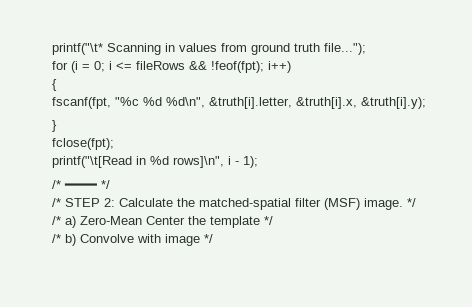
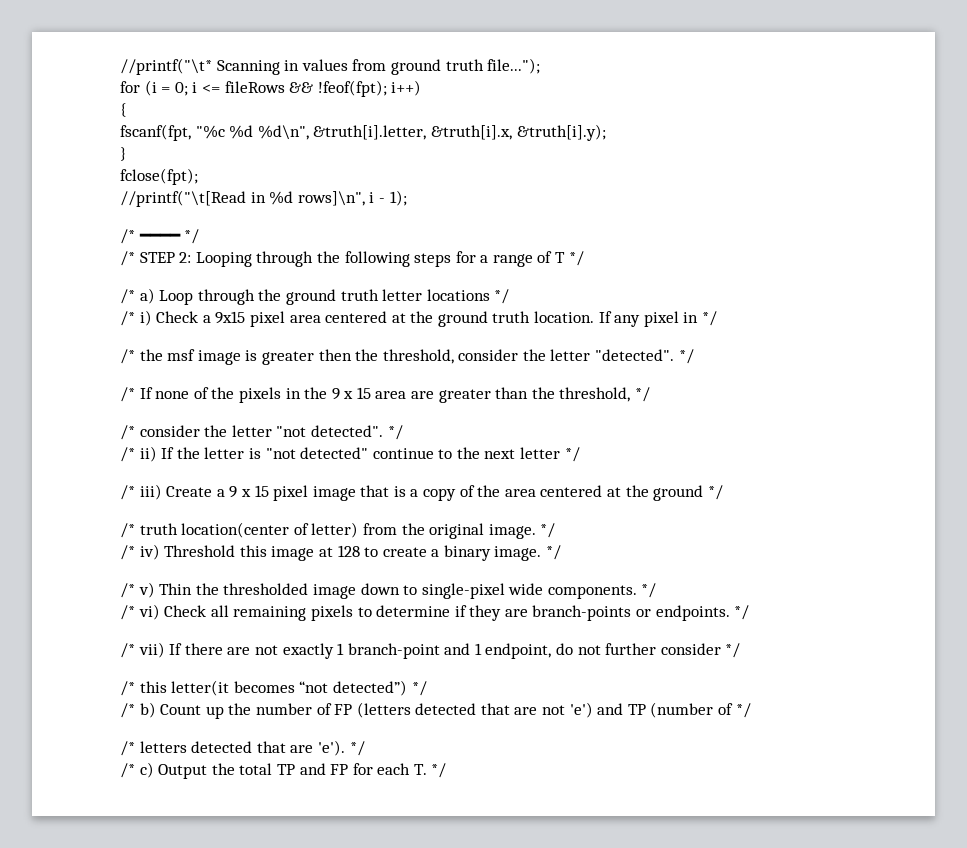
- printf("\t* Scanning in values from ground truth file...");
+ //printf("\t* Scanning in values from ground truth file...");
- printf("\t[Read in %d rows]\n", i - 1);
+ //printf("\t[Read in %d rows]\n", i - 1);
- /* STEP 2: Calculate the matched-spatial filter (MSF) image. */
- /* a) Zero-Mean Center the template */
- /* b) Convolve with image */
+ /* STEP 2: Looping through the following steps for a range of T */
+ /* a) Loop through the ground truth letter locations */
+ /* i) Check a 9x15 pixel area centered at the ground truth location. If any pixel in */
+ /* the msf image is greater then the threshold, consider the letter "detected". */
+ /* If none of the pixels in the 9 x 15 area are greater than the threshold, */
+ /* consider the letter "not detected". */
+ /* ii) If the letter is "not detected" continue to the next letter */
+ /* iii) Create a 9 x 15 pixel image that is a copy of the area centered at the ground */
+ /* truth location(center of letter) from the original image. */
+ /* iv) Threshold this image at 128 to create a binary image. */
+ /* v) Thin the thresholded image down to single-pixel wide components. */
+ /* vi) Check all remaining pixels to determine if they are branch-points or endpoints. */
+ /* vii) If there are not exactly 1 branch-point and 1 endpoint, do not further consider */
+ /* this letter(it becomes “not detected”) */
+ /* b) Count up the number of FP (letters detected that are not 'e') and TP (number of */
+ /* letters detected that are 'e'). */
+ /* c) Output the total TP and FP for each T. */

